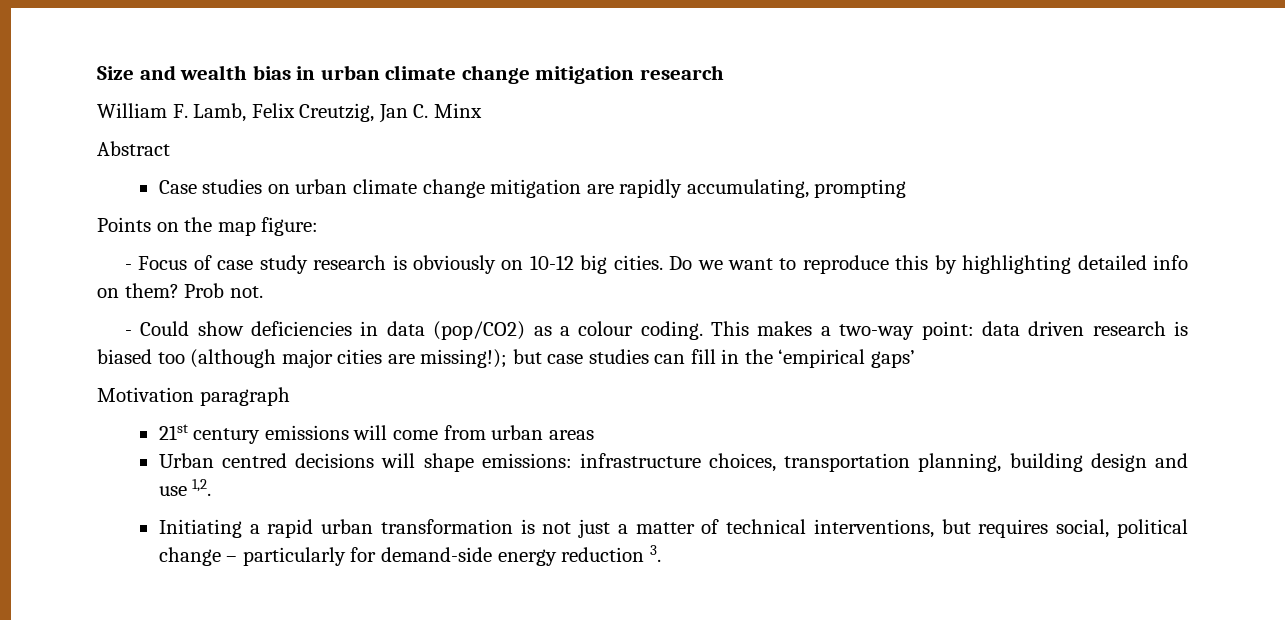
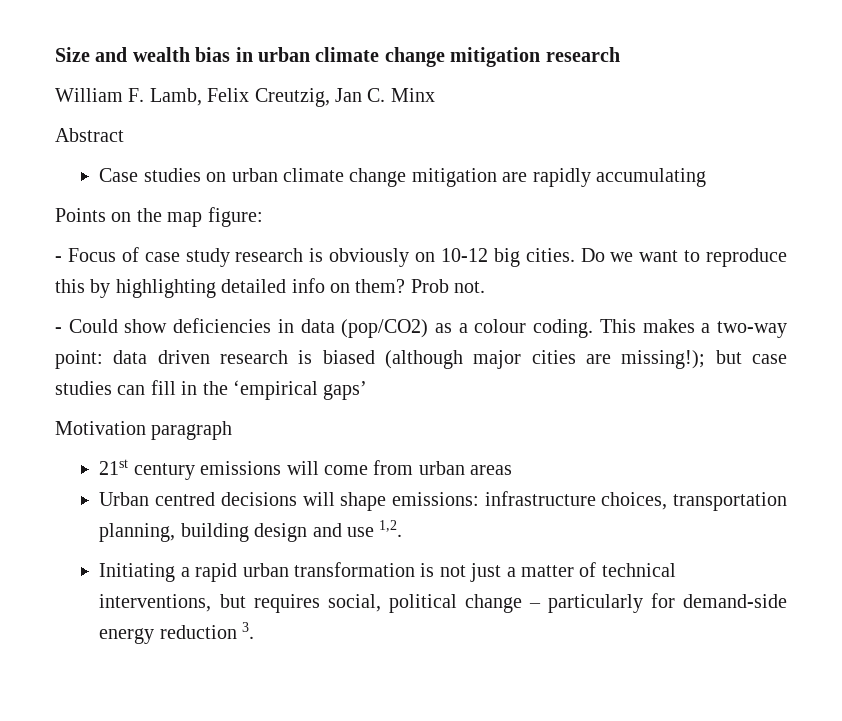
- Case studies on urban climate change mitigation are rapidly accumulating, prompting
+ Case studies on urban climate change mitigation are rapidly accumulating
- This makes a two-way point: data driven research is biased too (although major cities are missing!); but case studies can fill in the ‘empirical gaps’
+ This makes a two-way point: data driven research is biased (although major cities are missing!); but case studies can fill in the ‘empirical gaps’

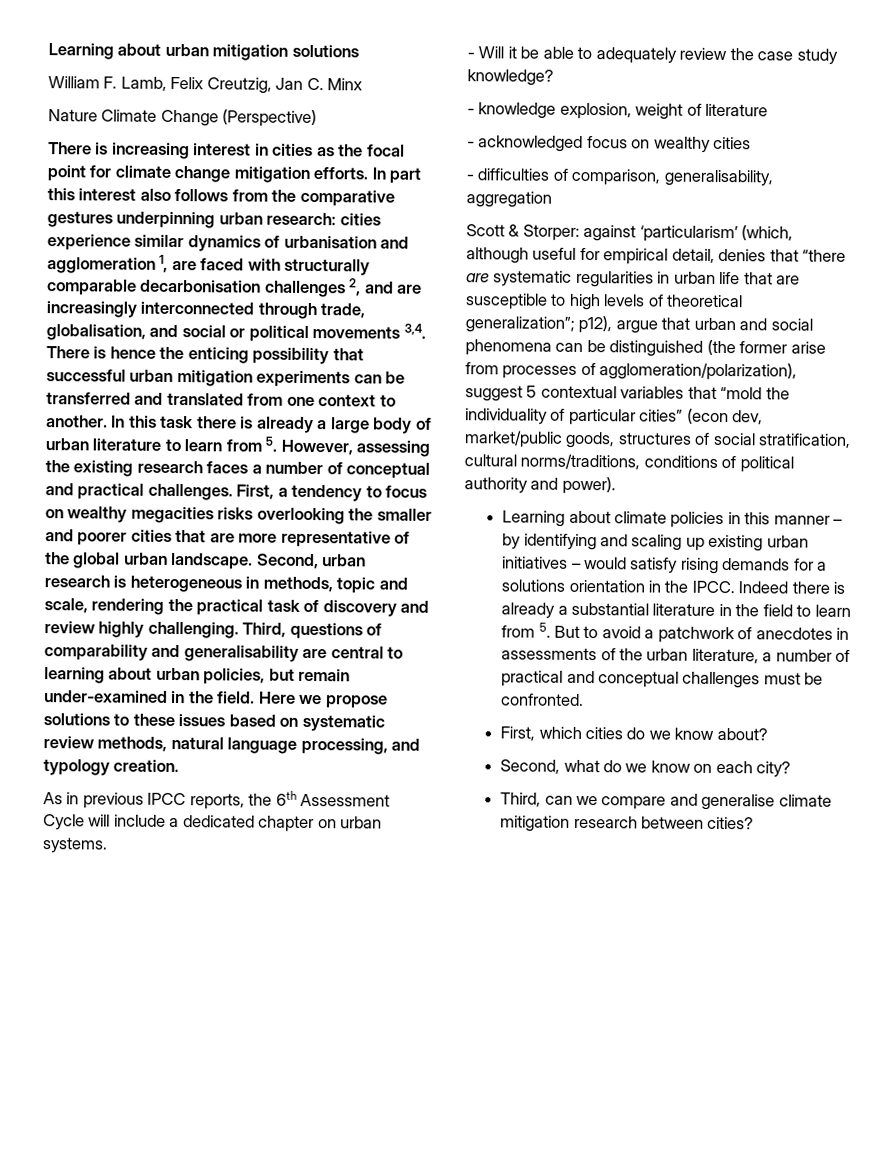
- Size and wealth bias in urban climate change mitigation research
+ Learning about urban mitigation solutions
- Abstract
- Case studies on urban climate change mitigation are rapidly accumulating
- Points on the map figure:
- - Focus of case study research is obviously on 10-12 big cities. Do we want to reproduce this by highlighting detailed info on them? Prob not.
- - Could show deficiencies in data (pop/CO2) as a colour coding. This makes a two-way point: data driven research is biased (although major cities are missing!); but case studies can fill in the ‘empirical gaps’
- Motivation paragraph
- 21st century emissions will come from urban areas
- Urban centred decisions will shape emissions: infrastructure choices, transportation planning, building design and use 1,2.
- Initiating a rapid urban transformation is not just a matter of technical interventions, but requires social, political change – particularly for demand-side energy reduction 3.
+ Nature Climate Change (Perspective)
+ There is increasing interest in cities as the focal point for climate change mitigation efforts. In part this interest also follows from the comparative gestures underpinning urban research: cities experience similar dynamics of urbanisation and agglomeration 1, are faced with structurally comparable decarbonisation challenges 2, and are increasingly interconnected through trade, globalisation, and social or political movements 3,4. There is hence the enticing possibility that successful urban mitigation experiments can be transferred and translated from one context to another. In this task there is already a large body of urban literature to learn from 5. However, assessing the existing research faces a number of conceptual and practical challenges. First, a tendency to focus on wealthy megacities risks overlooking the smaller and poorer cities that are more representative of the global urban landscape. Second, urban research is heterogeneous in methods, topic and scale, rendering the practical task of discovery and review highly challenging. Third, questions of comparability and generalisability are central to learning about urban policies, but remain under-examined in the field. Here we propose solutions to these issues based on systematic review methods, natural language processing, and typology creation.
+ As in previous IPCC reports, the 6th Assessment Cycle will include a dedicated chapter on urban systems.
+ - Will it be able to adequately review the case study knowledge?
+ - knowledge explosion, weight of literature
+ - acknowledged focus on wealthy cities
+ - difficulties of comparison, generalisability, aggregation
+ Scott & Storper: against ‘particularism’ (which, although useful for empirical detail, denies that “there are systematic regularities in urban life that are susceptible to high levels of theoretical generalization”; p12), argue that urban and social phenomena can be distinguished (the former arise from processes of agglomeration/polarization), suggest 5 contextual variables that “mold the individuality of particular cities” (econ dev, market/public goods, structures of social stratification, cultural norms/traditions, conditions of political authority and power).
+ Learning about climate policies in this manner – by identifying and scaling up existing urban initiatives – would satisfy rising demands for a solutions orientation in the IPCC. Indeed there is already a substantial literature in the field to learn from 5. But to avoid a patchwork of anecdotes in assessments of the urban literature, a number of practical and conceptual challenges must be confronted.
+ First, which cities do we know about?
+ Second, what do we know on each city?
+ Third, can we compare and generalise climate mitigation research between cities?

